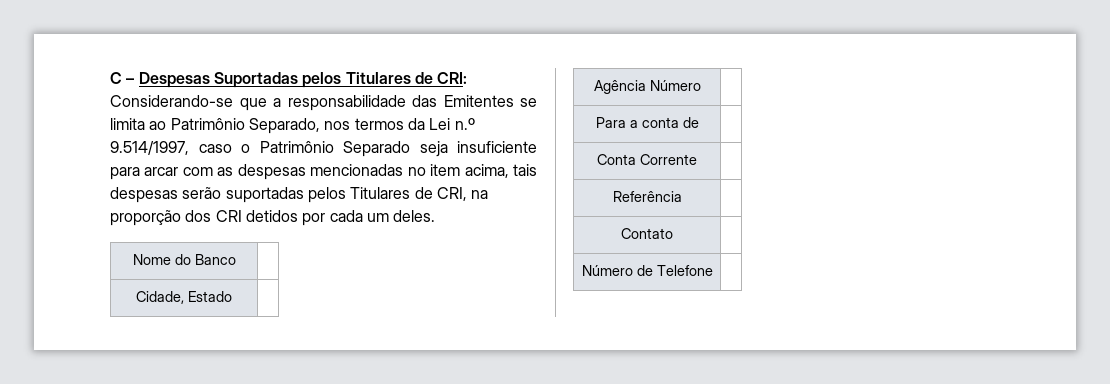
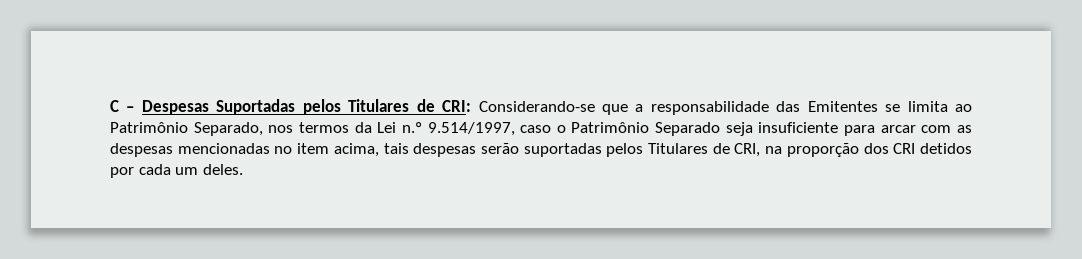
- Nome do Banco |
- Cidade, Estado |
- Agência Número |
- Para a conta de |
- Conta Corrente |
- Referência |
- Contato |
- Número de Telefone |

